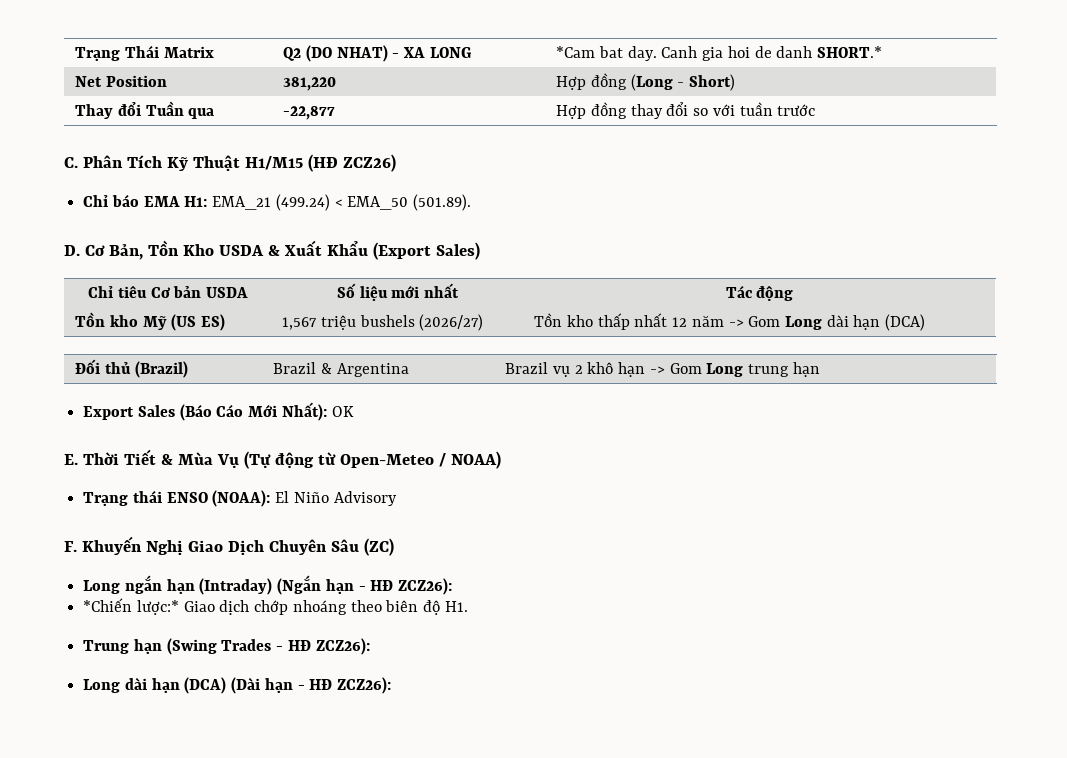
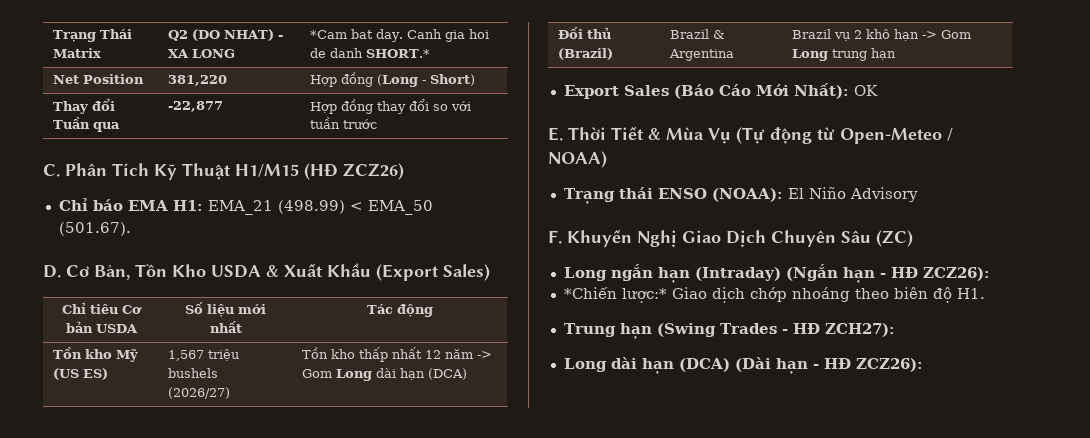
- Chỉ báo EMA H1: EMA_21 (499.24) < EMA_50 (501.89).
+ Chỉ báo EMA H1: EMA_21 (498.99) < EMA_50 (501.67).
- Trung hạn (Swing Trades - HĐ ZCZ26):
+ Trung hạn (Swing Trades - HĐ ZCH27):

